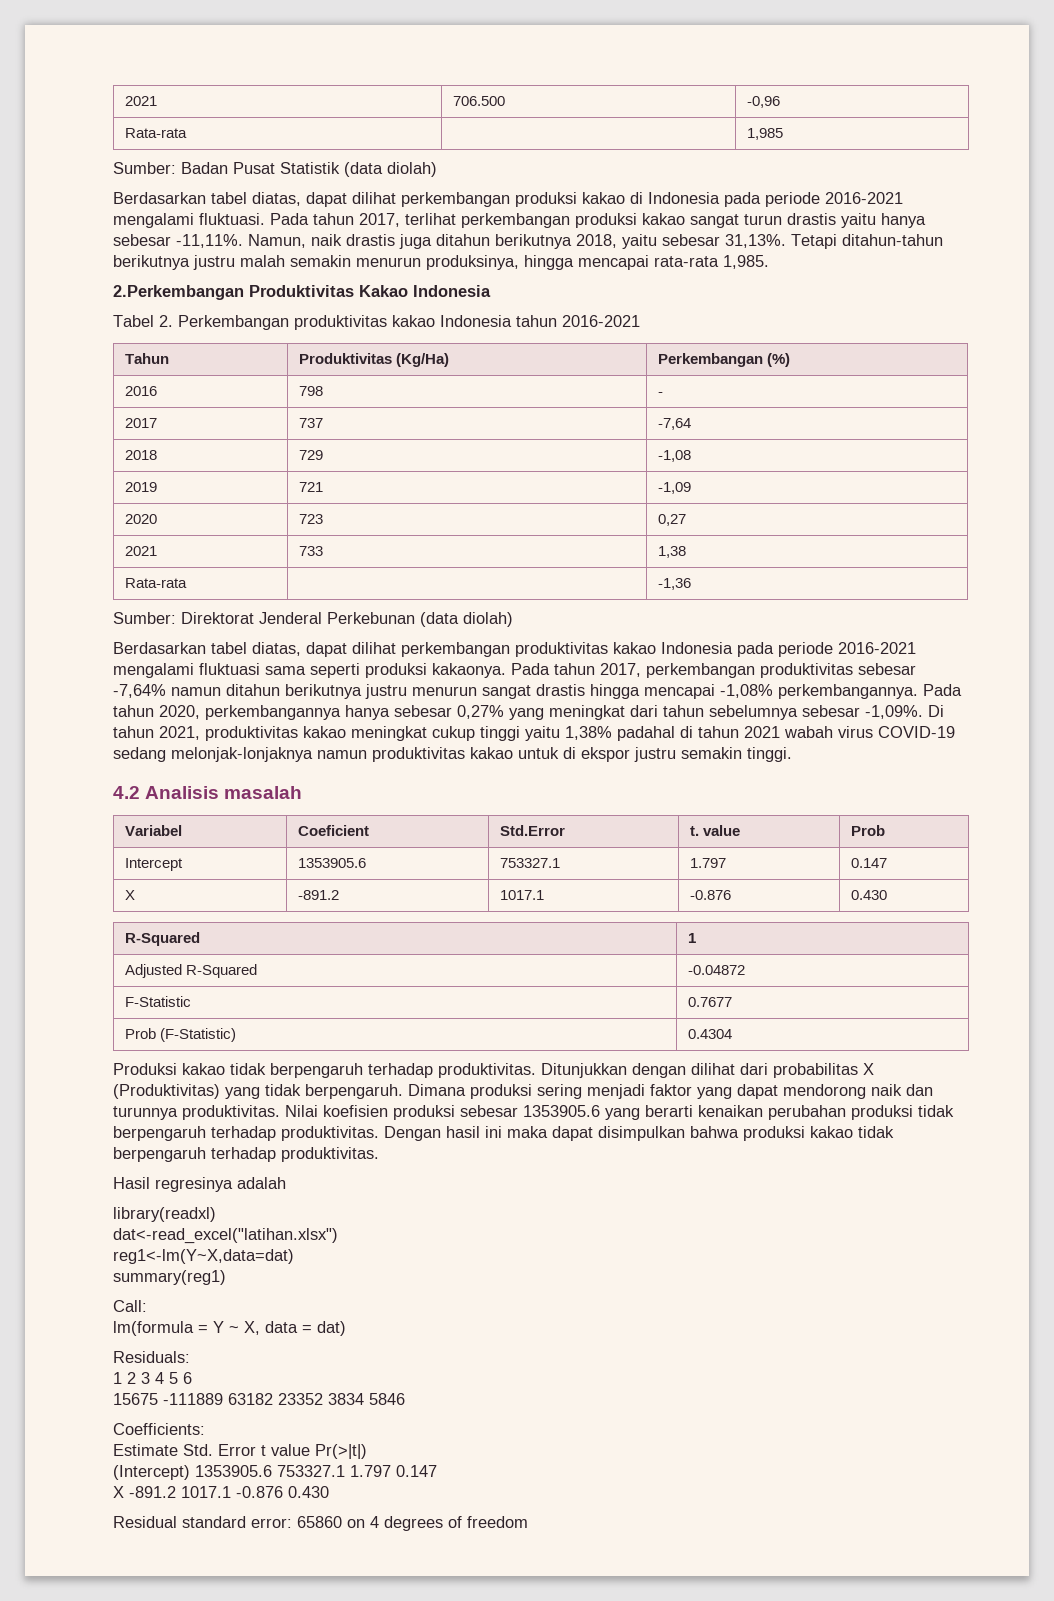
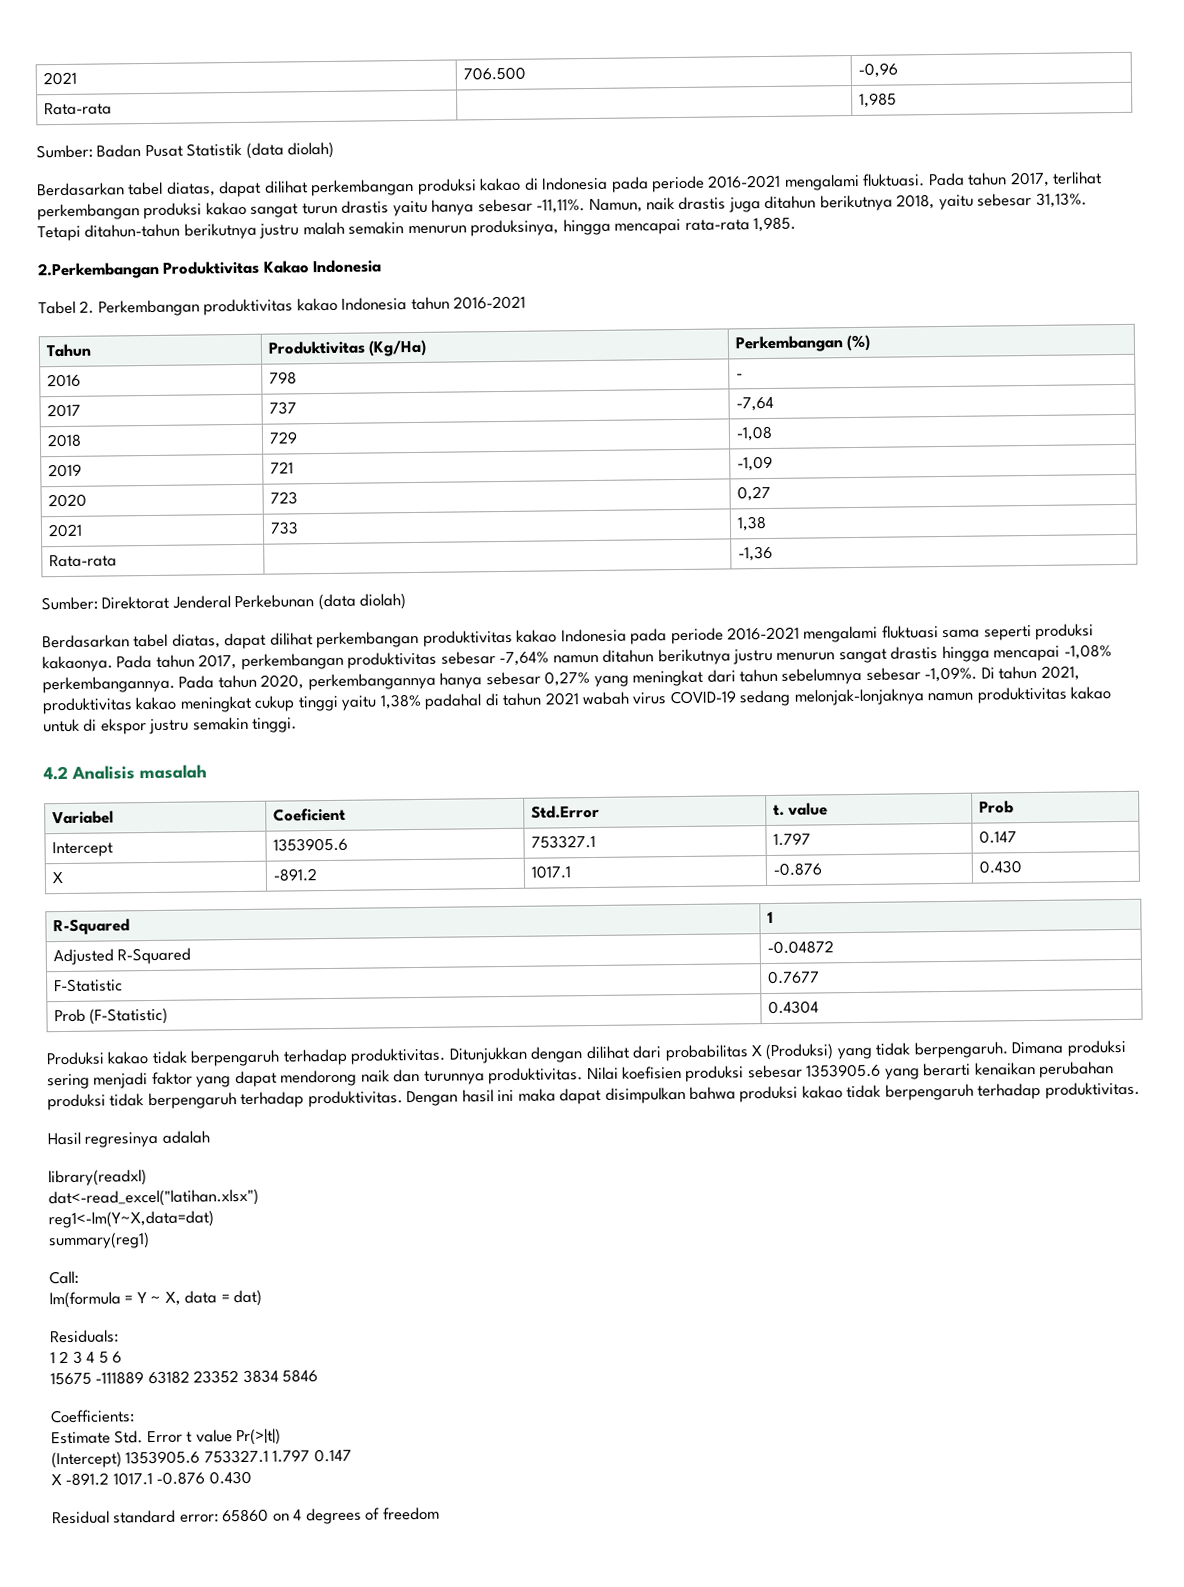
- Ditunjukkan dengan dilihat dari probabilitas X (Produktivitas) yang tidak berpengaruh.
+ Ditunjukkan dengan dilihat dari probabilitas X (Produksi) yang tidak berpengaruh.

